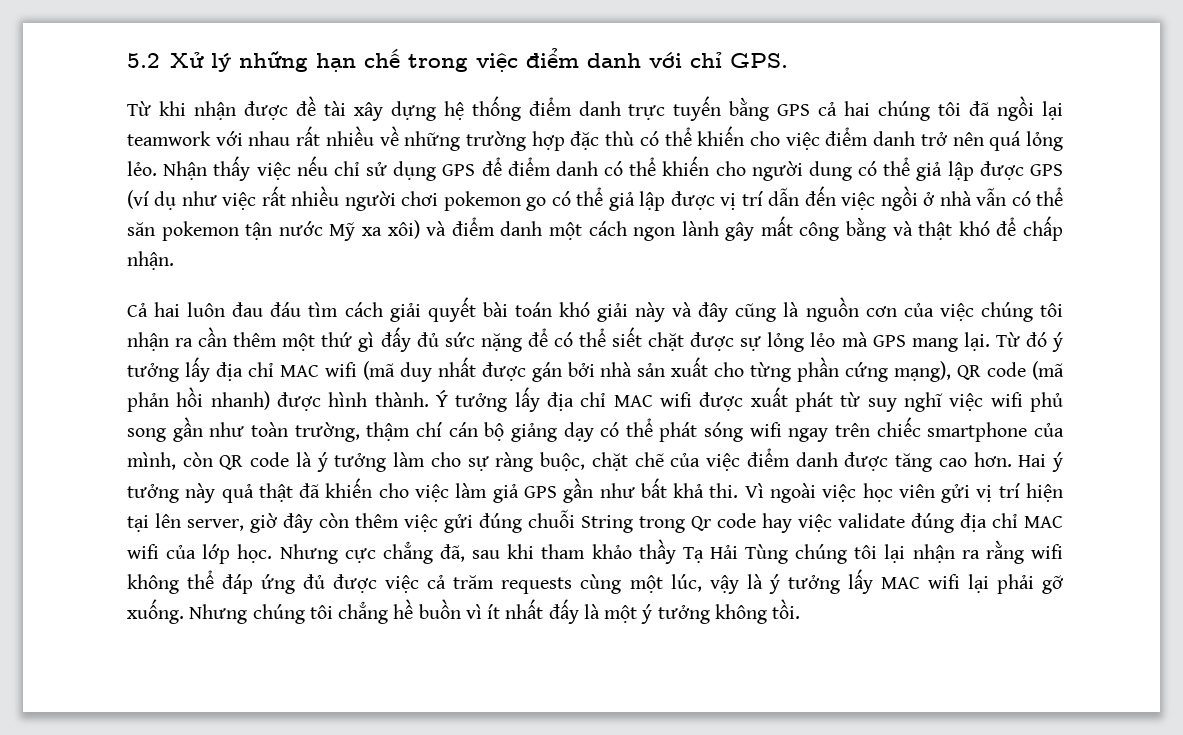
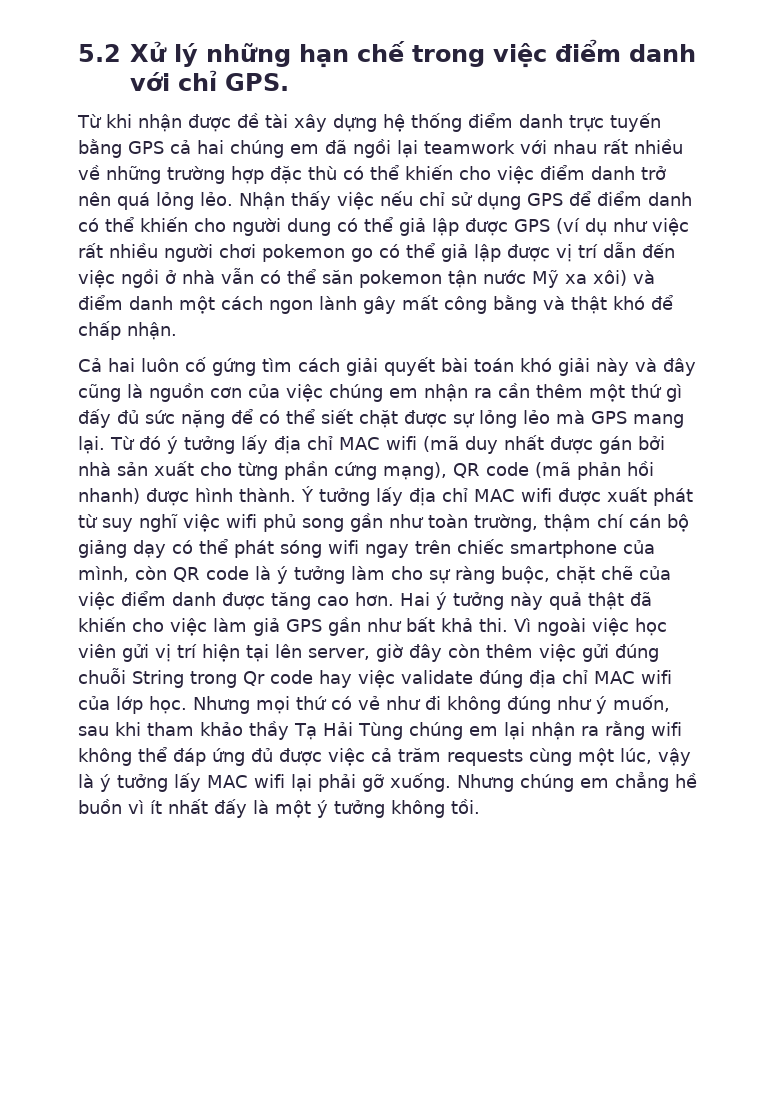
- Từ khi nhận được đề tài xây dựng hệ thống điểm danh trực tuyến bằng GPS cả hai chúng tôi đã ngồi lại teamwork với nhau rất nhiều về những trường hợp đặc thù có thể khiến cho việc điểm danh trở nên quá lỏng lẻo.
+ Từ khi nhận được đề tài xây dựng hệ thống điểm danh trực tuyến bằng GPS cả hai chúng em đã ngồi lại teamwork với nhau rất nhiều về những trường hợp đặc thù có thể khiến cho việc điểm danh trở nên quá lỏng lẻo.
- Cả hai luôn đau đáu tìm cách giải quyết bài toán khó giải này và đây cũng là nguồn cơn của việc chúng tôi nhận ra cần thêm một thứ gì đấy đủ sức nặng để có thể siết chặt được sự lỏng lẻo mà GPS mang lại.
+ Cả hai luôn cố gứng tìm cách giải quyết bài toán khó giải này và đây cũng là nguồn cơn của việc chúng em nhận ra cần thêm một thứ gì đấy đủ sức nặng để có thể siết chặt được sự lỏng lẻo mà GPS mang lại.
- Nhưng cực chẳng đã, sau khi tham khảo thầy Tạ Hải Tùng chúng tôi lại nhận ra rằng wifi không thể đáp ứng đủ được việc cả trăm requests cùng một lúc, vậy là ý tưởng lấy MAC wifi lại phải gỡ xuống.
+ Nhưng mọi thứ có vẻ như đi không đúng như ý muốn, sau khi tham khảo thầy Tạ Hải Tùng chúng em lại nhận ra rằng wifi không thể đáp ứng đủ được việc cả trăm requests cùng một lúc, vậy là ý tưởng lấy MAC wifi lại phải gỡ xuống.
- Nhưng chúng tôi chẳng hề buồn vì ít nhất đấy là một ý tưởng không tồi.
+ Nhưng chúng em chẳng hề buồn vì ít nhất đấy là một ý tưởng không tồi.

